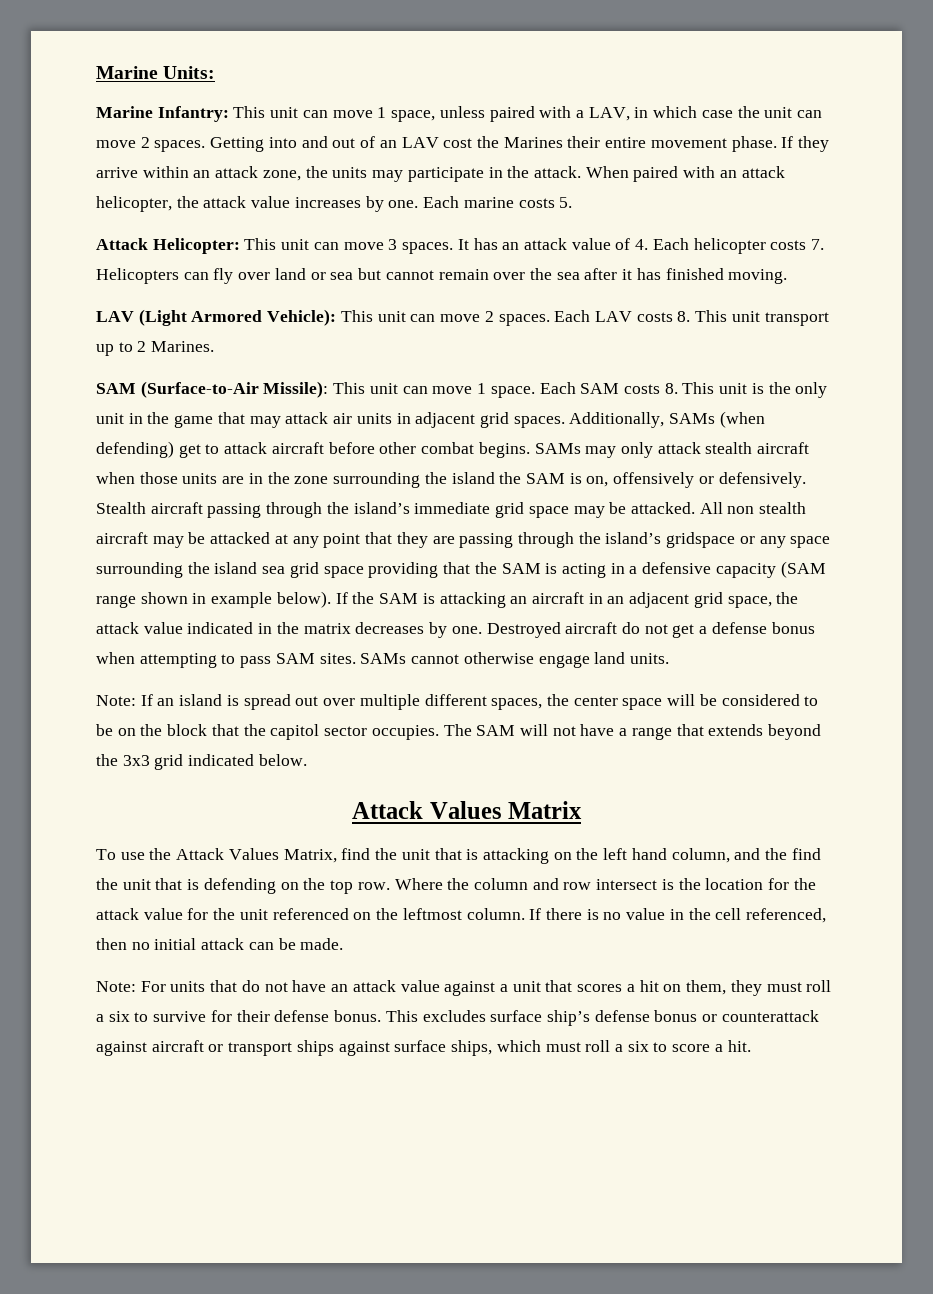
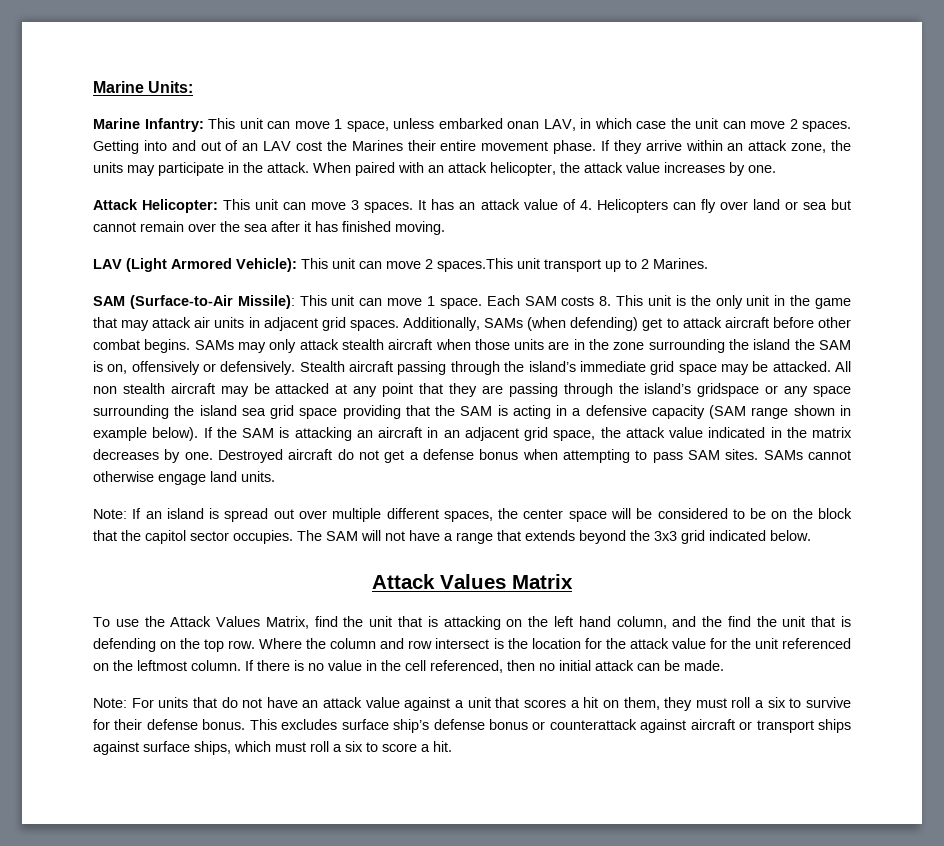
- Marine Infantry: This unit can move 1 space, unless paired with a LAV, in which case the unit can move 2 spaces.
+ Marine Infantry: This unit can move 1 space, unless embarked onan LAV, in which case the unit can move 2 spaces.
- Each marine costs 5.
- It has an attack value of 4. Each helicopter costs 7. Helicopters can fly over land or sea but cannot remain over the sea after it has finished moving.
+ It has an attack value of 4. Helicopters can fly over land or sea but cannot remain over the sea after it has finished moving.
- LAV (Light Armored Vehicle): This unit can move 2 spaces. Each LAV costs 8. This unit transport up to 2 Marines.
+ LAV (Light Armored Vehicle): This unit can move 2 spaces.This unit transport up to 2 Marines.

